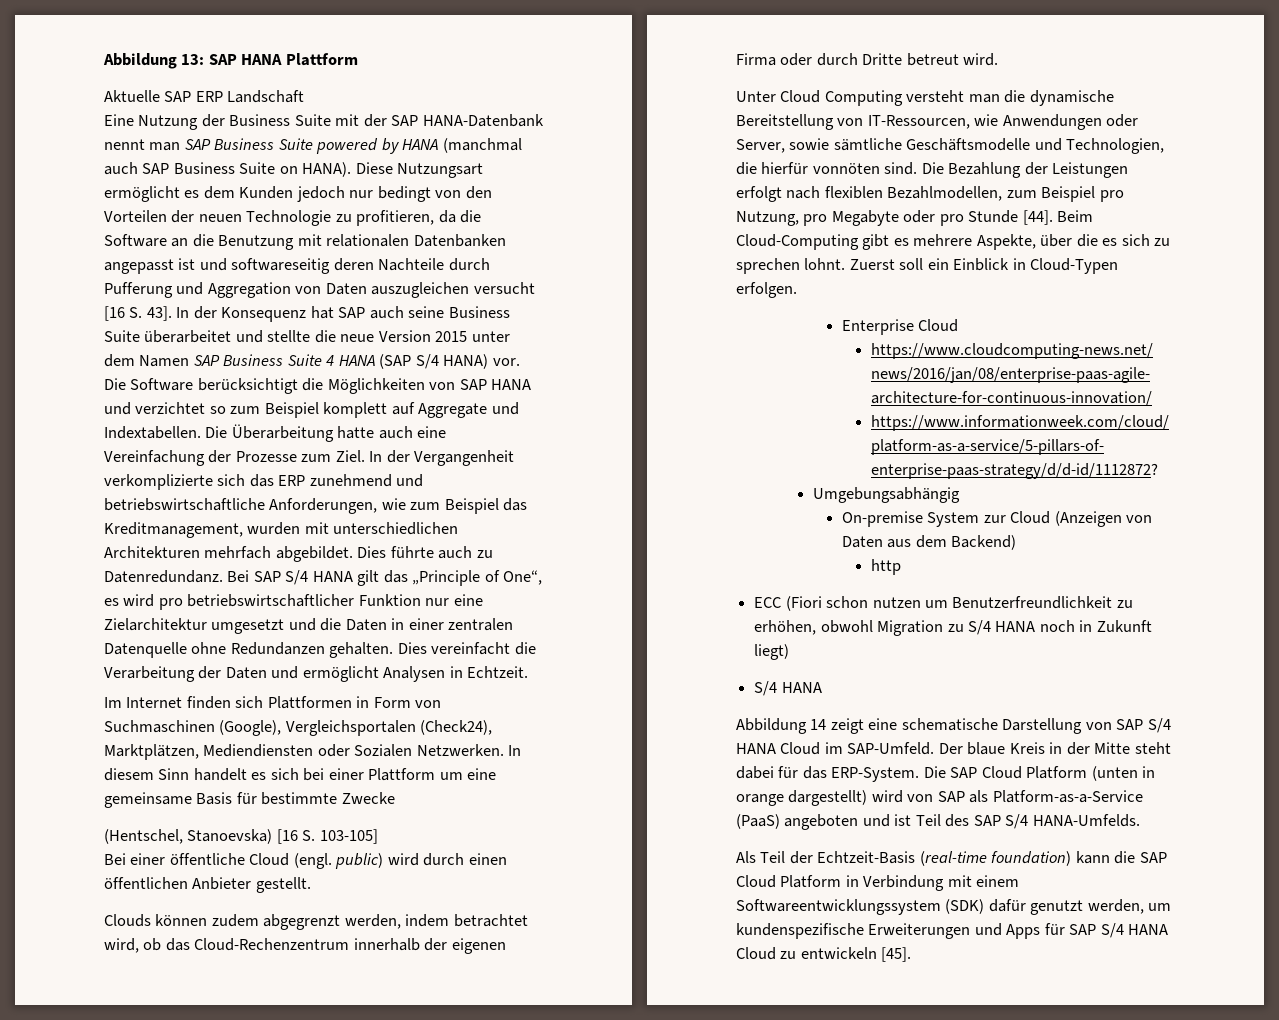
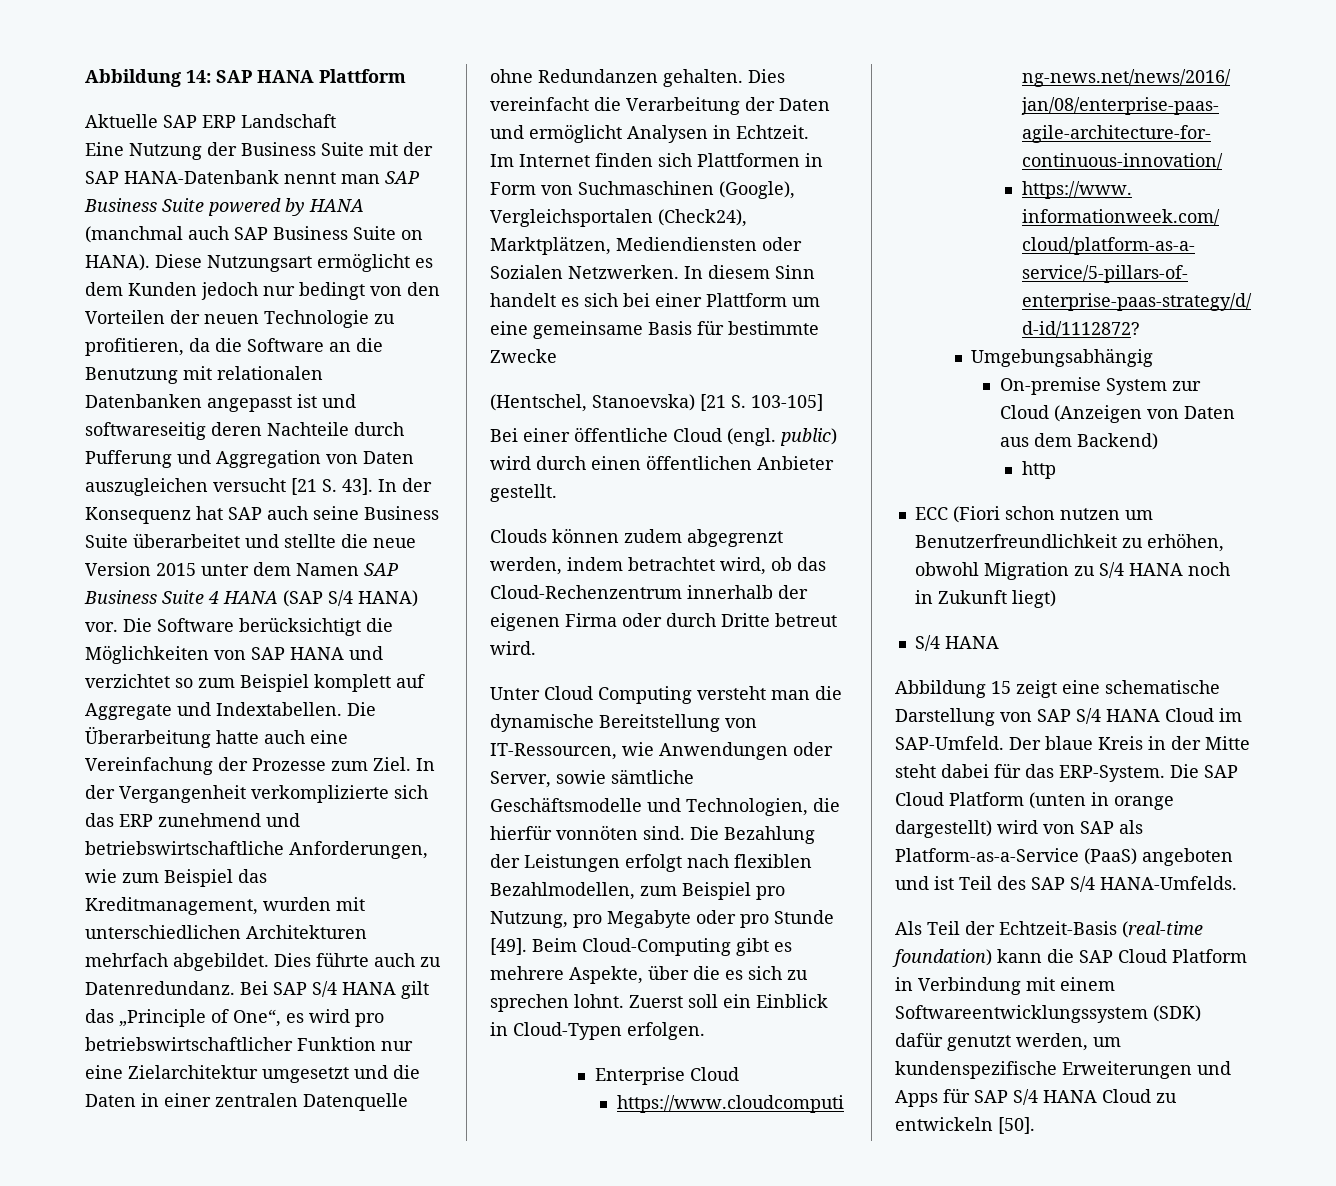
- Abbildung 13: SAP HANA Plattform
+ Abbildung 14: SAP HANA Plattform
- Diese Nutzungsart ermöglicht es dem Kunden jedoch nur bedingt von den Vorteilen der neuen Technologie zu profitieren, da die Software an die Benutzung mit relationalen Datenbanken angepasst ist und softwareseitig deren Nachteile durch Pufferung und Aggregation von Daten auszugleichen versucht [16 S. 43].
+ Diese Nutzungsart ermöglicht es dem Kunden jedoch nur bedingt von den Vorteilen der neuen Technologie zu profitieren, da die Software an die Benutzung mit relationalen Datenbanken angepasst ist und softwareseitig deren Nachteile durch Pufferung und Aggregation von Daten auszugleichen versucht [21 S. 43].
- (Hentschel, Stanoevska) [16 S. 103-105]
+ (Hentschel, Stanoevska) [21 S. 103-105]
- Die Bezahlung der Leistungen erfolgt nach flexiblen Bezahlmodellen, zum Beispiel pro Nutzung, pro Megabyte oder pro Stunde [44].
+ Die Bezahlung der Leistungen erfolgt nach flexiblen Bezahlmodellen, zum Beispiel pro Nutzung, pro Megabyte oder pro Stunde [49].
- Abbildung 14 zeigt eine schematische Darstellung von SAP S/4 HANA Cloud im SAP-Umfeld.
+ Abbildung 15 zeigt eine schematische Darstellung von SAP S/4 HANA Cloud im SAP-Umfeld.
- Als Teil der Echtzeit-Basis (real-time foundation) kann die SAP Cloud Platform in Verbindung mit einem Softwareentwicklungssystem (SDK) dafür genutzt werden, um kundenspezifische Erweiterungen und Apps für SAP S/4 HANA Cloud zu entwickeln [45].
+ Als Teil der Echtzeit-Basis (real-time foundation) kann die SAP Cloud Platform in Verbindung mit einem Softwareentwicklungssystem (SDK) dafür genutzt werden, um kundenspezifische Erweiterungen und Apps für SAP S/4 HANA Cloud zu entwickeln [50].

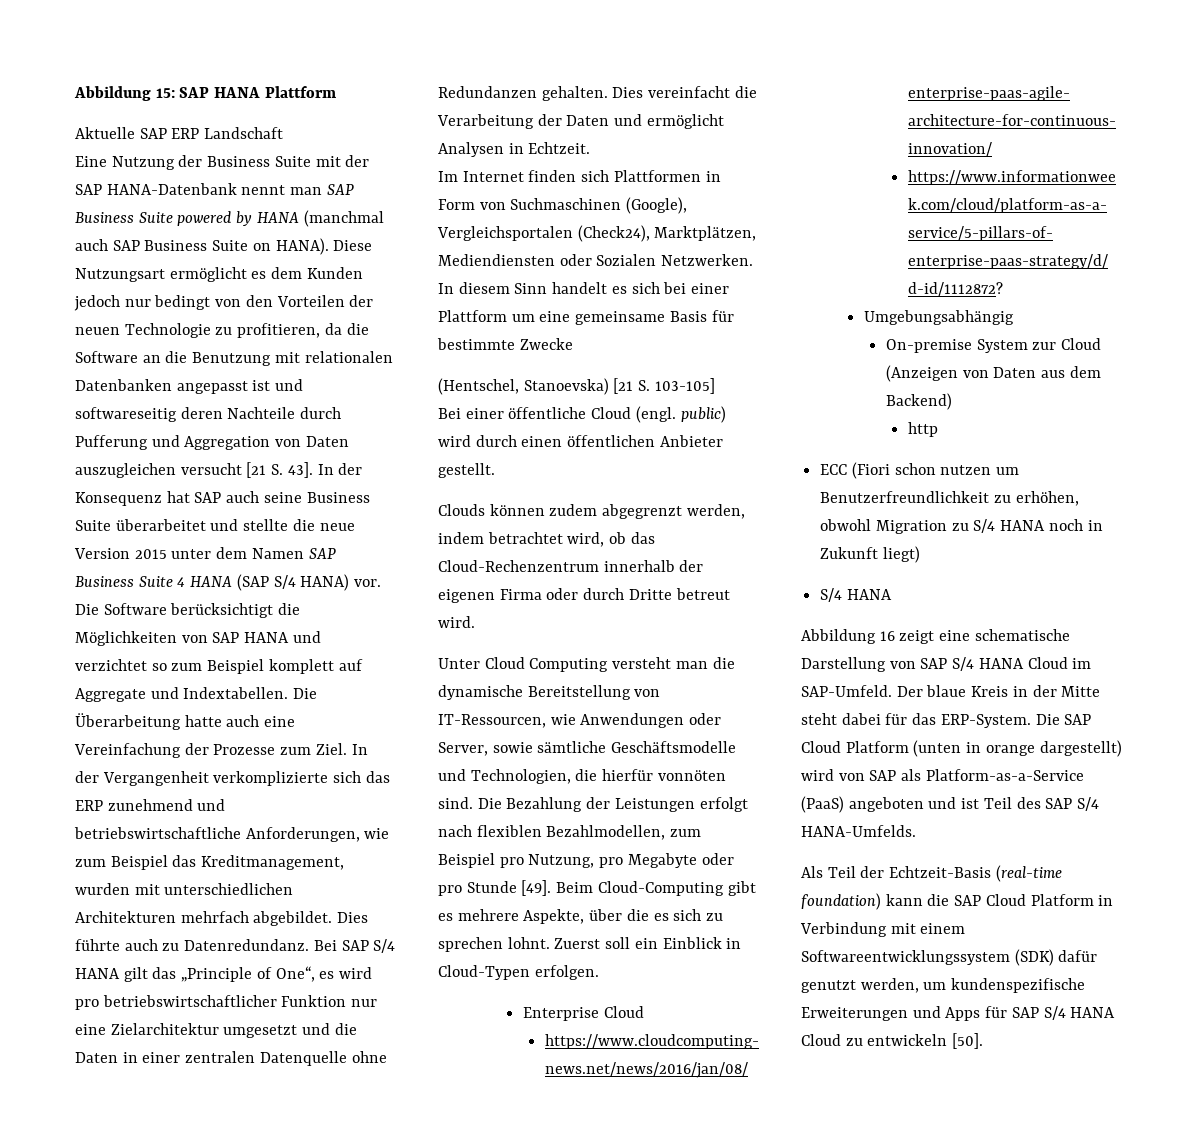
- Abbildung 14: SAP HANA Plattform
+ Abbildung 15: SAP HANA Plattform
- Abbildung 15 zeigt eine schematische Darstellung von SAP S/4 HANA Cloud im SAP-Umfeld.
+ Abbildung 16 zeigt eine schematische Darstellung von SAP S/4 HANA Cloud im SAP-Umfeld.

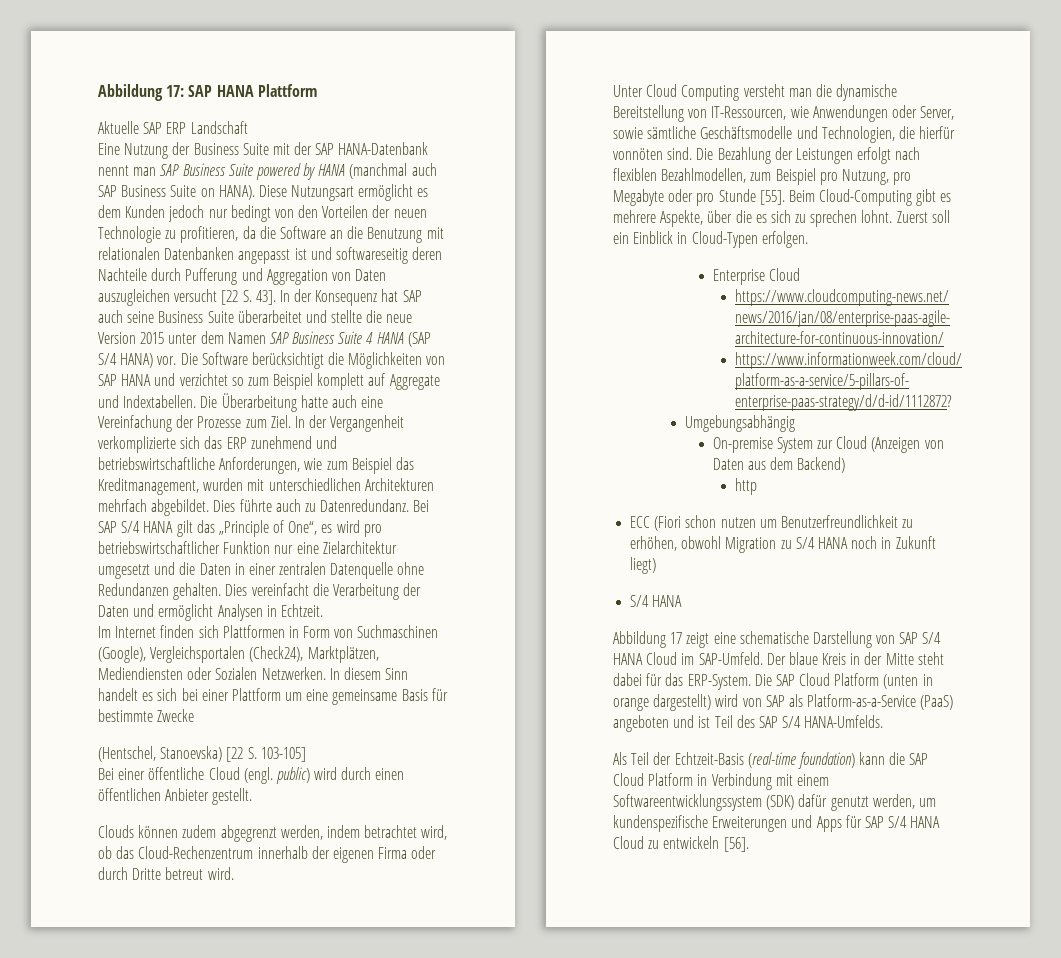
- Abbildung 15: SAP HANA Plattform
+ Abbildung 17: SAP HANA Plattform
- Diese Nutzungsart ermöglicht es dem Kunden jedoch nur bedingt von den Vorteilen der neuen Technologie zu profitieren, da die Software an die Benutzung mit relationalen Datenbanken angepasst ist und softwareseitig deren Nachteile durch Pufferung und Aggregation von Daten auszugleichen versucht [21 S. 43].
+ Diese Nutzungsart ermöglicht es dem Kunden jedoch nur bedingt von den Vorteilen der neuen Technologie zu profitieren, da die Software an die Benutzung mit relationalen Datenbanken angepasst ist und softwareseitig deren Nachteile durch Pufferung und Aggregation von Daten auszugleichen versucht [22 S. 43].
- (Hentschel, Stanoevska) [21 S. 103-105]
+ (Hentschel, Stanoevska) [22 S. 103-105]
- Die Bezahlung der Leistungen erfolgt nach flexiblen Bezahlmodellen, zum Beispiel pro Nutzung, pro Megabyte oder pro Stunde [49].
+ Die Bezahlung der Leistungen erfolgt nach flexiblen Bezahlmodellen, zum Beispiel pro Nutzung, pro Megabyte oder pro Stunde [55].
- Abbildung 16 zeigt eine schematische Darstellung von SAP S/4 HANA Cloud im SAP-Umfeld.
+ Abbildung 17 zeigt eine schematische Darstellung von SAP S/4 HANA Cloud im SAP-Umfeld.
- Als Teil der Echtzeit-Basis (real-time foundation) kann die SAP Cloud Platform in Verbindung mit einem Softwareentwicklungssystem (SDK) dafür genutzt werden, um kundenspezifische Erweiterungen und Apps für SAP S/4 HANA Cloud zu entwickeln [50].
+ Als Teil der Echtzeit-Basis (real-time foundation) kann die SAP Cloud Platform in Verbindung mit einem Softwareentwicklungssystem (SDK) dafür genutzt werden, um kundenspezifische Erweiterungen und Apps für SAP S/4 HANA Cloud zu entwickeln [56].

